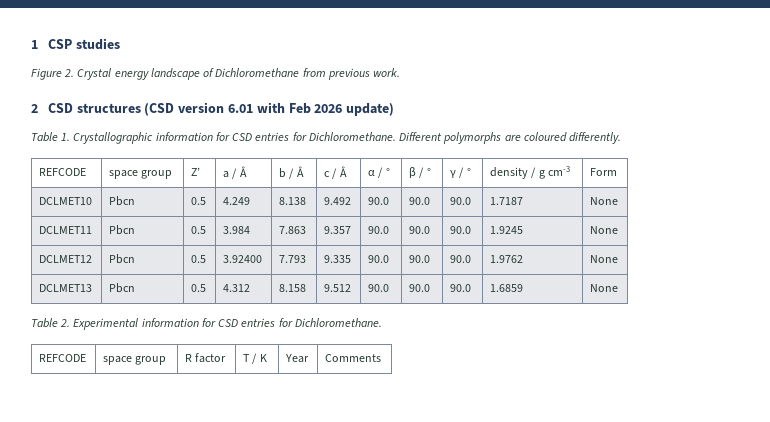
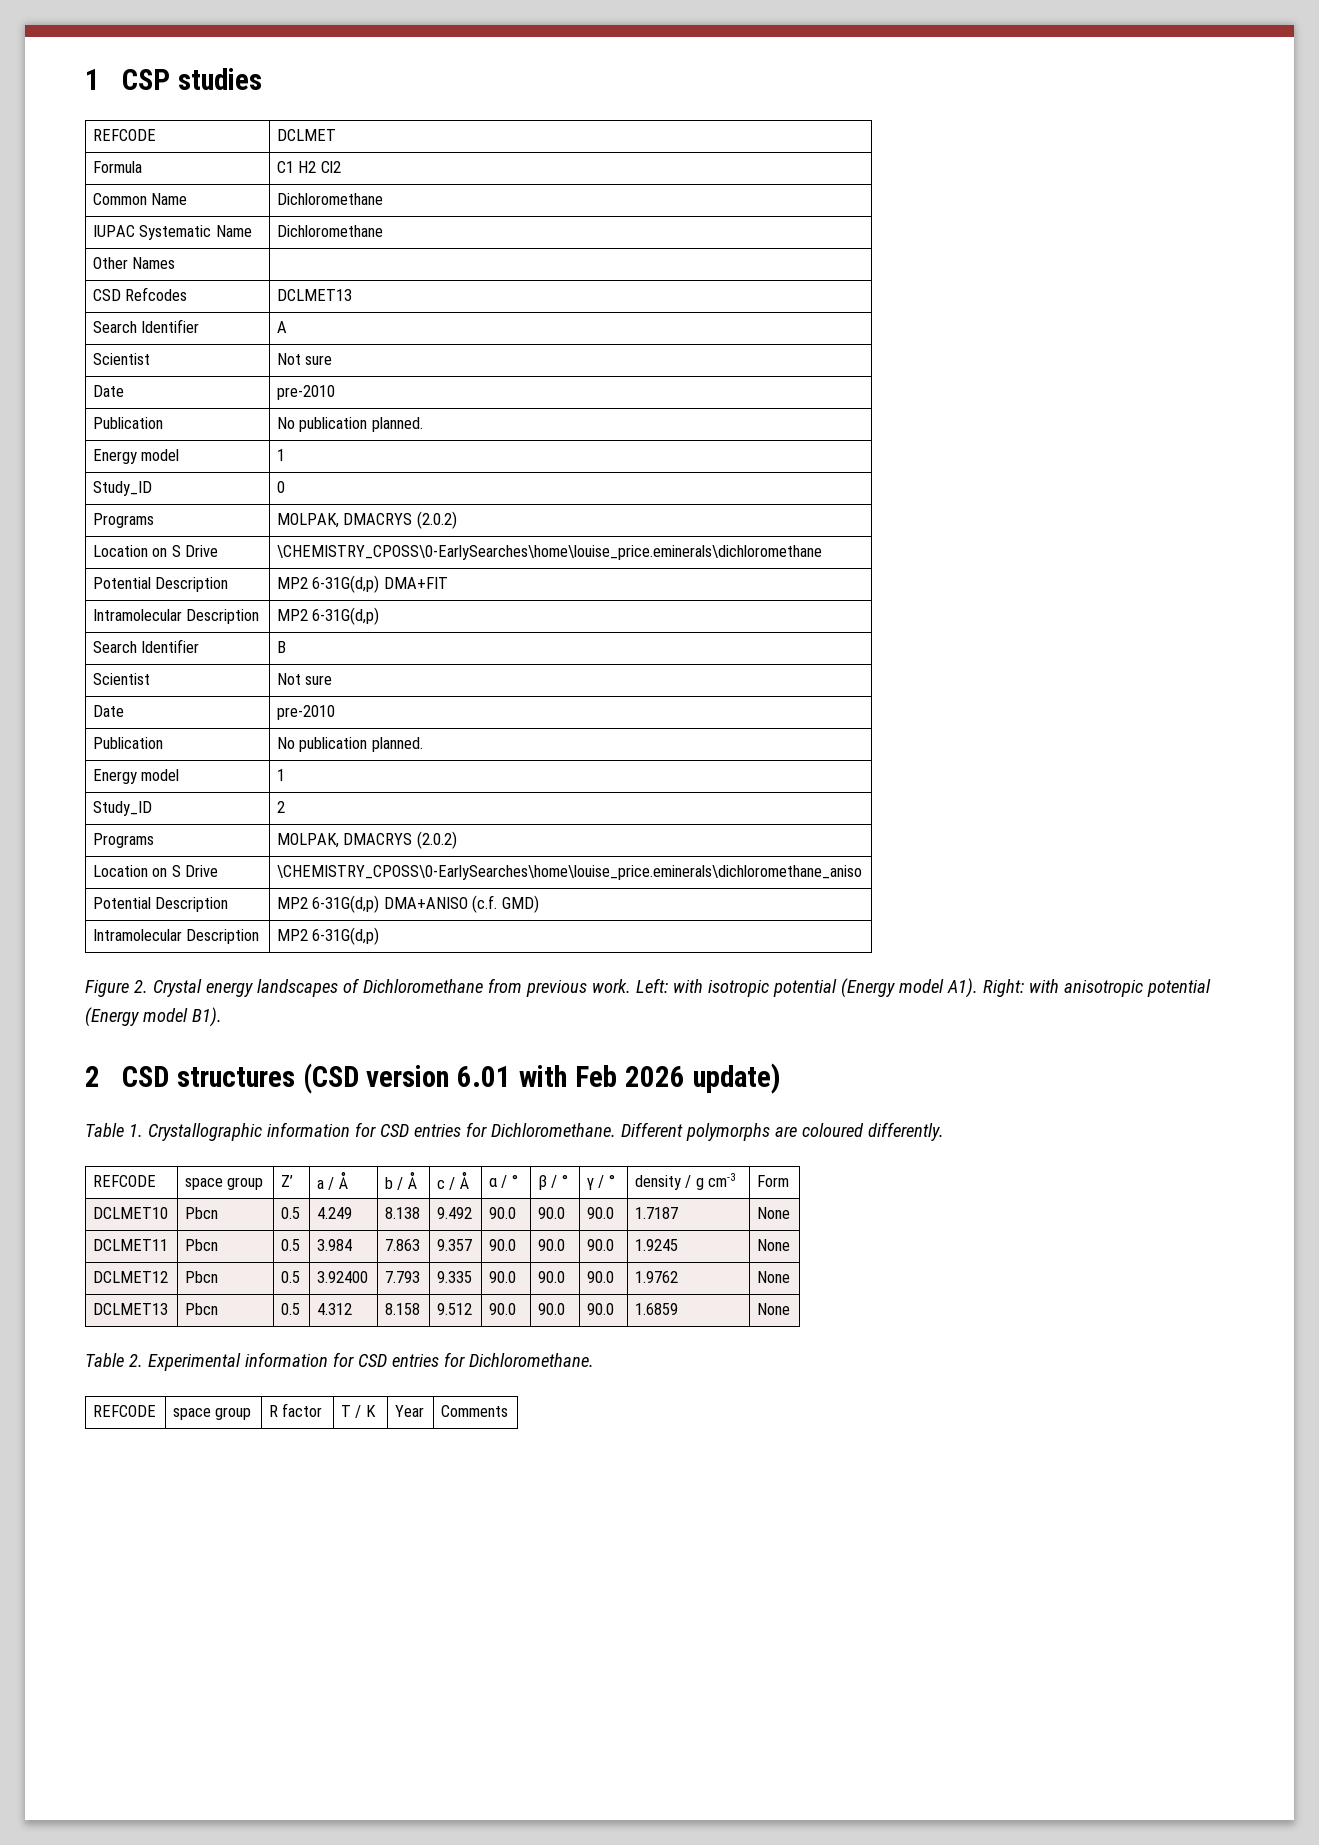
+ REFCODE | DCLMET
+ Formula | C1 H2 Cl2
+ Common Name | Dichloromethane
+ IUPAC Systematic Name | Dichloromethane
+ Other Names |
+ CSD Refcodes | DCLMET13
+ Search Identifier | A
+ Scientist | Not sure
+ Date | pre-2010
+ Publication | No publication planned.
+ Energy model | 1
+ Study_ID | 0
+ Programs | MOLPAK, DMACRYS (2.0.2)
+ Location on S Drive | \CHEMISTRY_CPOSS\0-EarlySearches\home\louise_price.eminerals\dichloromethane
+ Potential Description | MP2 6-31G(d,p) DMA+FIT
+ Intramolecular Description | MP2 6-31G(d,p)
+ Search Identifier | B
+ Scientist | Not sure
+ Date | pre-2010
+ Publication | No publication planned.
+ Energy model | 1
+ Study_ID | 2
+ Programs | MOLPAK, DMACRYS (2.0.2)
+ Location on S Drive | \CHEMISTRY_CPOSS\0-EarlySearches\home\louise_price.eminerals\dichloromethane_aniso
+ Potential Description | MP2 6-31G(d,p) DMA+ANISO (c.f. GMD)
+ Intramolecular Description | MP2 6-31G(d,p)
- Figure 2. Crystal energy landscape of Dichloromethane from previous work.
+ Figure 2. Crystal energy landscapes of Dichloromethane from previous work. Left: with isotropic potential (Energy model A1). Right: with anisotropic potential (Energy model B1).

